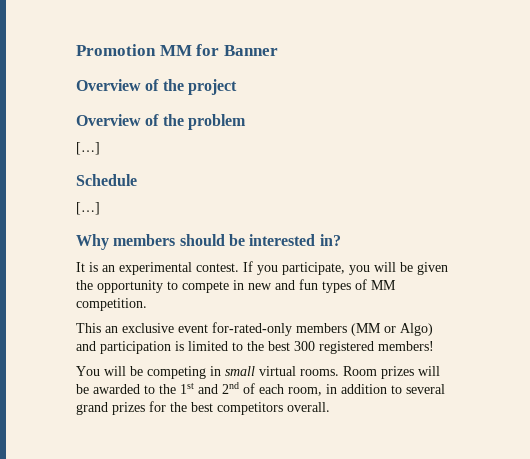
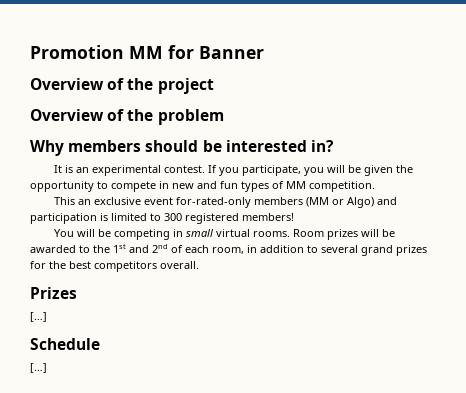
  Overview of the problem
- […]
- Schedule
- […]
- This an exclusive event for-rated-only members (MM or Algo) and participation is limited to the best 300 registered members!
+ This an exclusive event for-rated-only members (MM or Algo) and participation is limited to 300 registered members!
+ Prizes
+ […]
+ Schedule
+ […]

